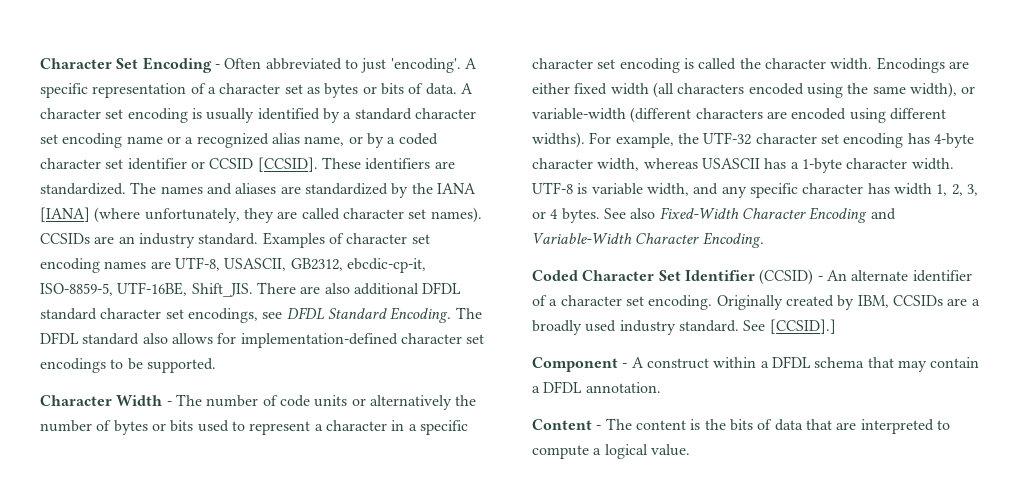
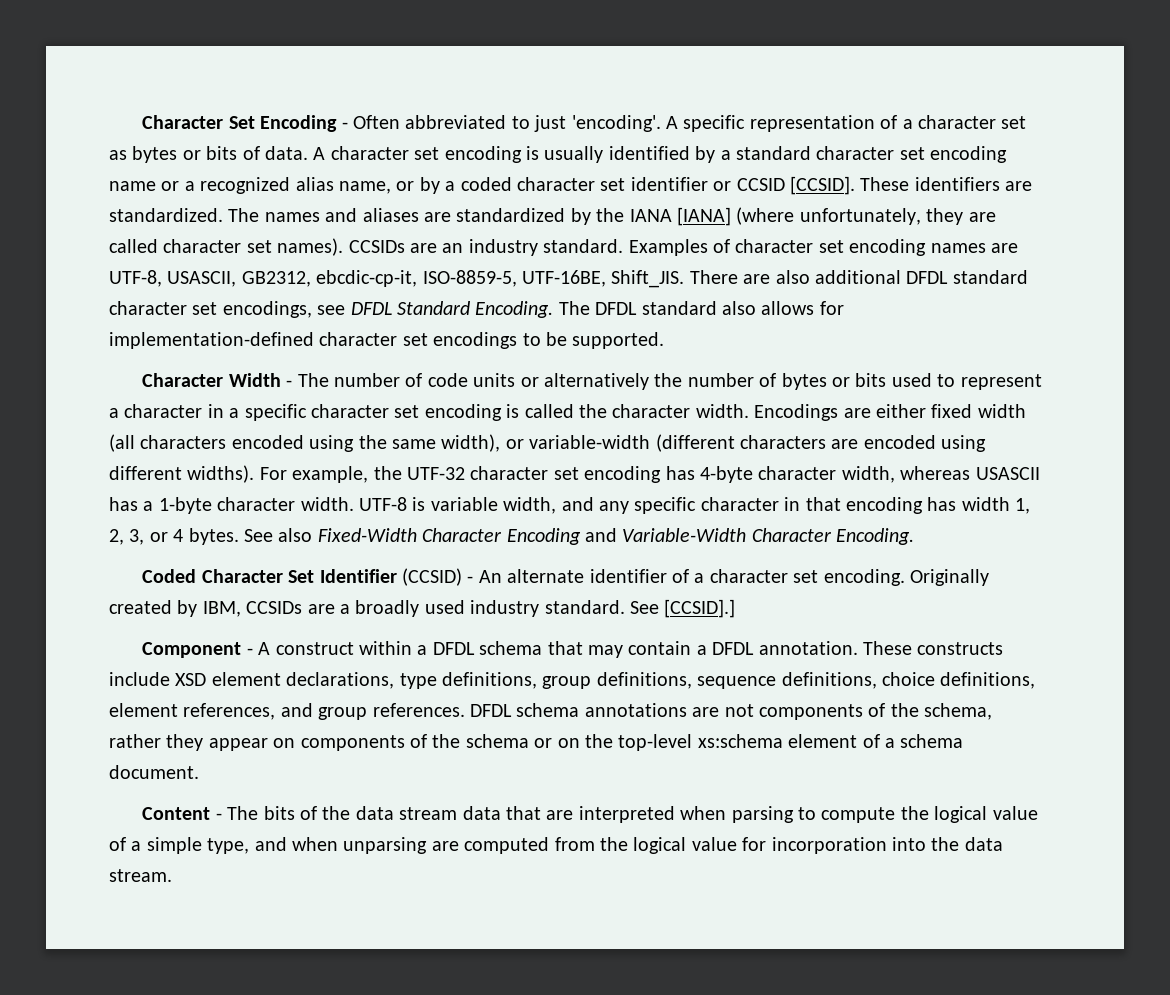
- UTF-8 is variable width, and any specific character has width 1, 2, 3, or 4 bytes.
+ UTF-8 is variable width, and any specific character in that encoding has width 1, 2, 3, or 4 bytes.
- Component - A construct within a DFDL schema that may contain a DFDL annotation.
- Content - The content is the bits of data that are interpreted to compute a logical value.
+ Component - A construct within a DFDL schema that may contain a DFDL annotation. These constructs include XSD element declarations, type definitions, group definitions, sequence definitions, choice definitions, element references, and group references. DFDL schema annotations are not components of the schema, rather they appear on components of the schema or on the top-level xs:schema element of a schema document.
+ Content - The bits of the data stream data that are interpreted when parsing to compute the logical value of a simple type, and when unparsing are computed from the logical value for incorporation into the data stream.

